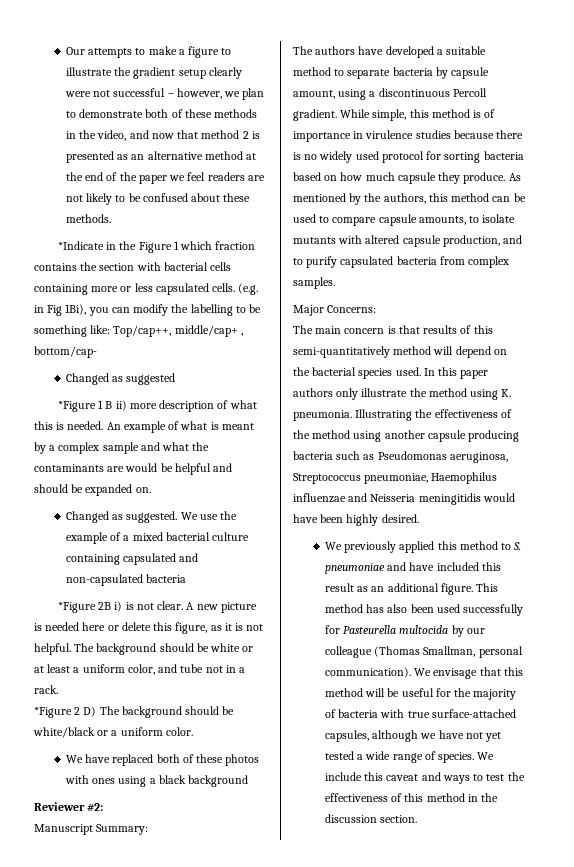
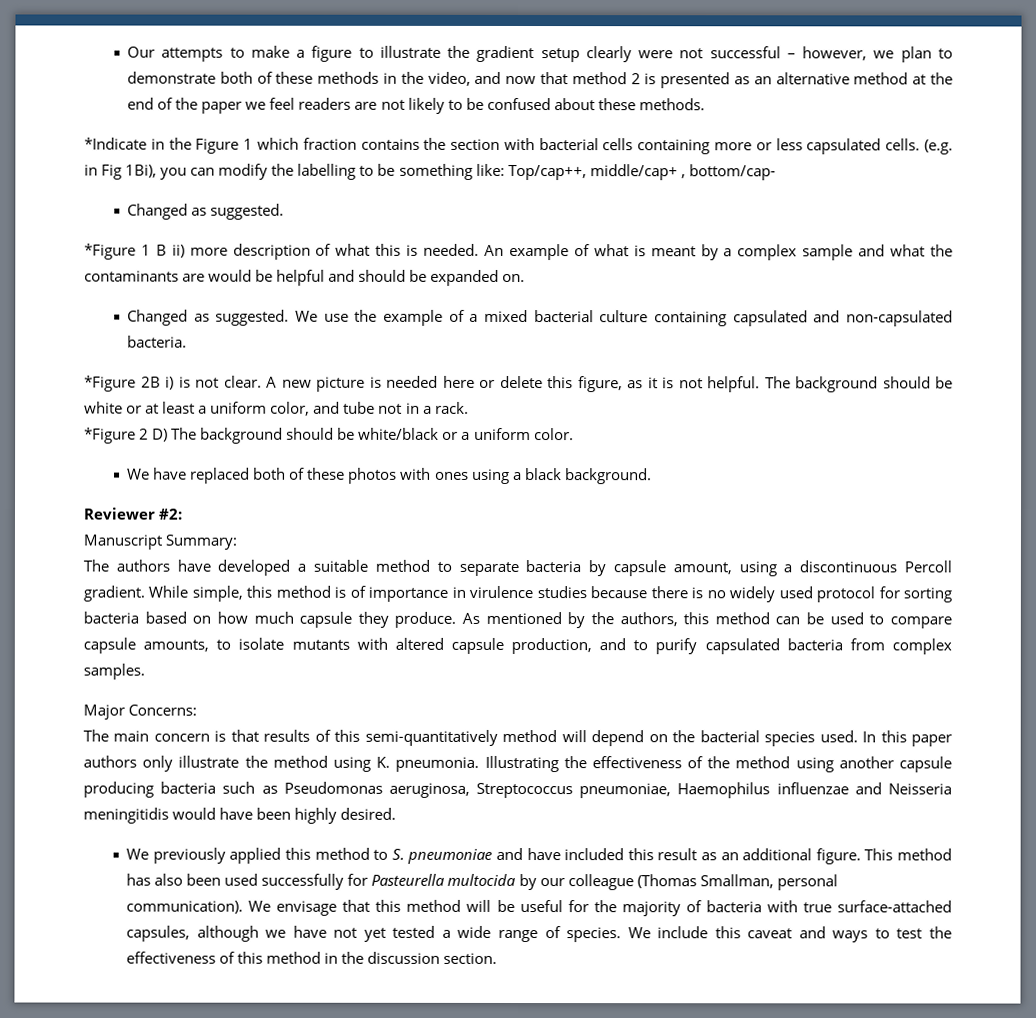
  (e.g. in Fig 1Bi), you can modify the labelling to be something like: Top/cap++, middle/cap+ , bottom/cap-
- Changed as suggested
+ Changed as suggested.
- We use the example of a mixed bacterial culture containing capsulated and non-capsulated bacteria
+ We use the example of a mixed bacterial culture containing capsulated and non-capsulated bacteria.
- We have replaced both of these photos with ones using a black background
+ We have replaced both of these photos with ones using a black background.

